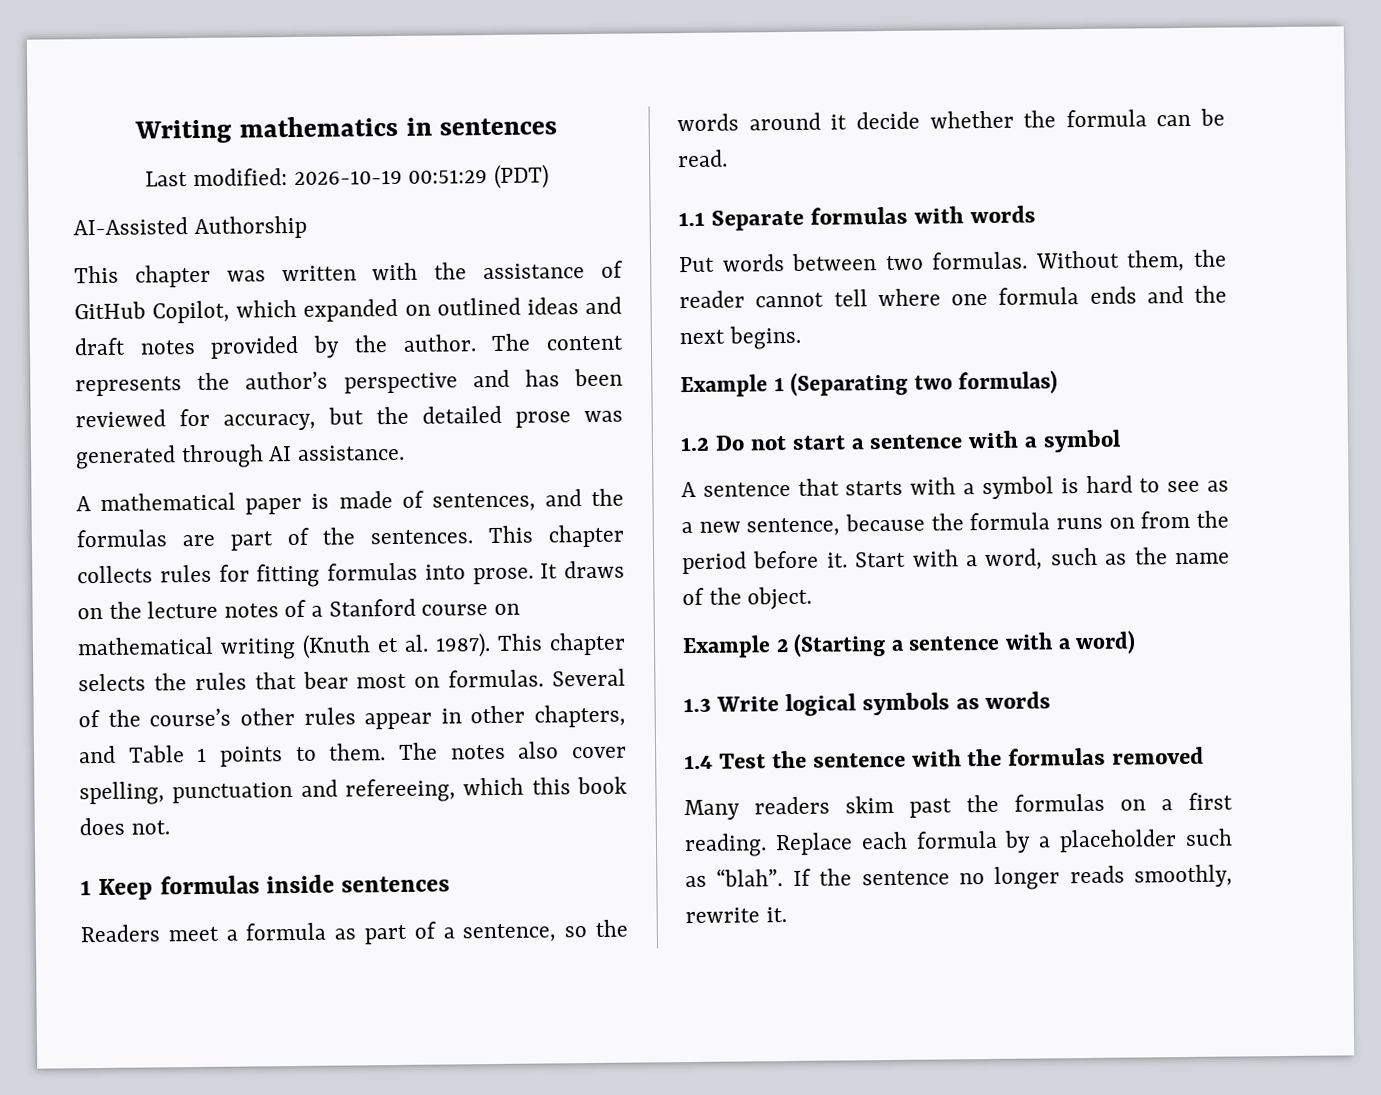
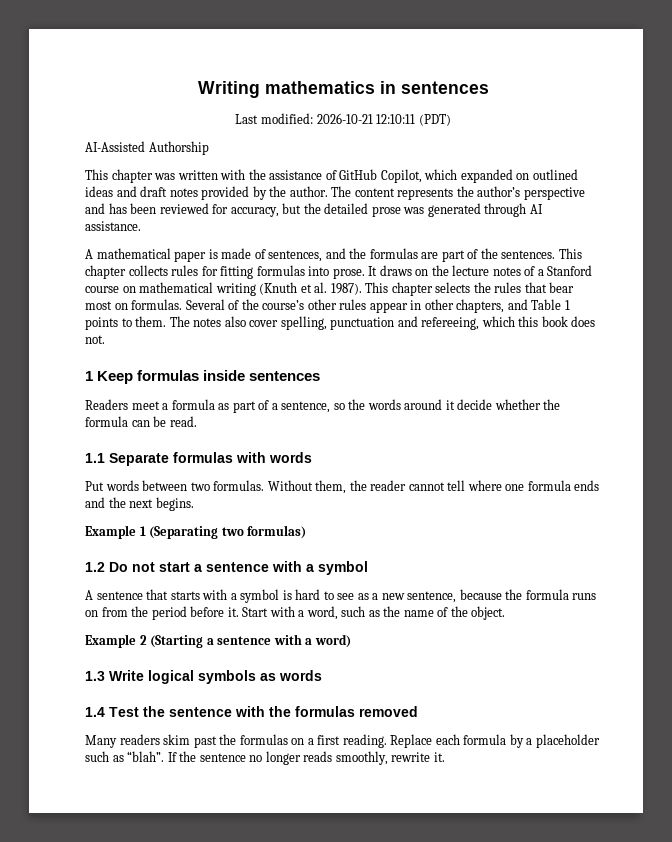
- Last modified: 2026-10-19 00:51:29 (PDT)
+ Last modified: 2026-10-21 12:10:11 (PDT)

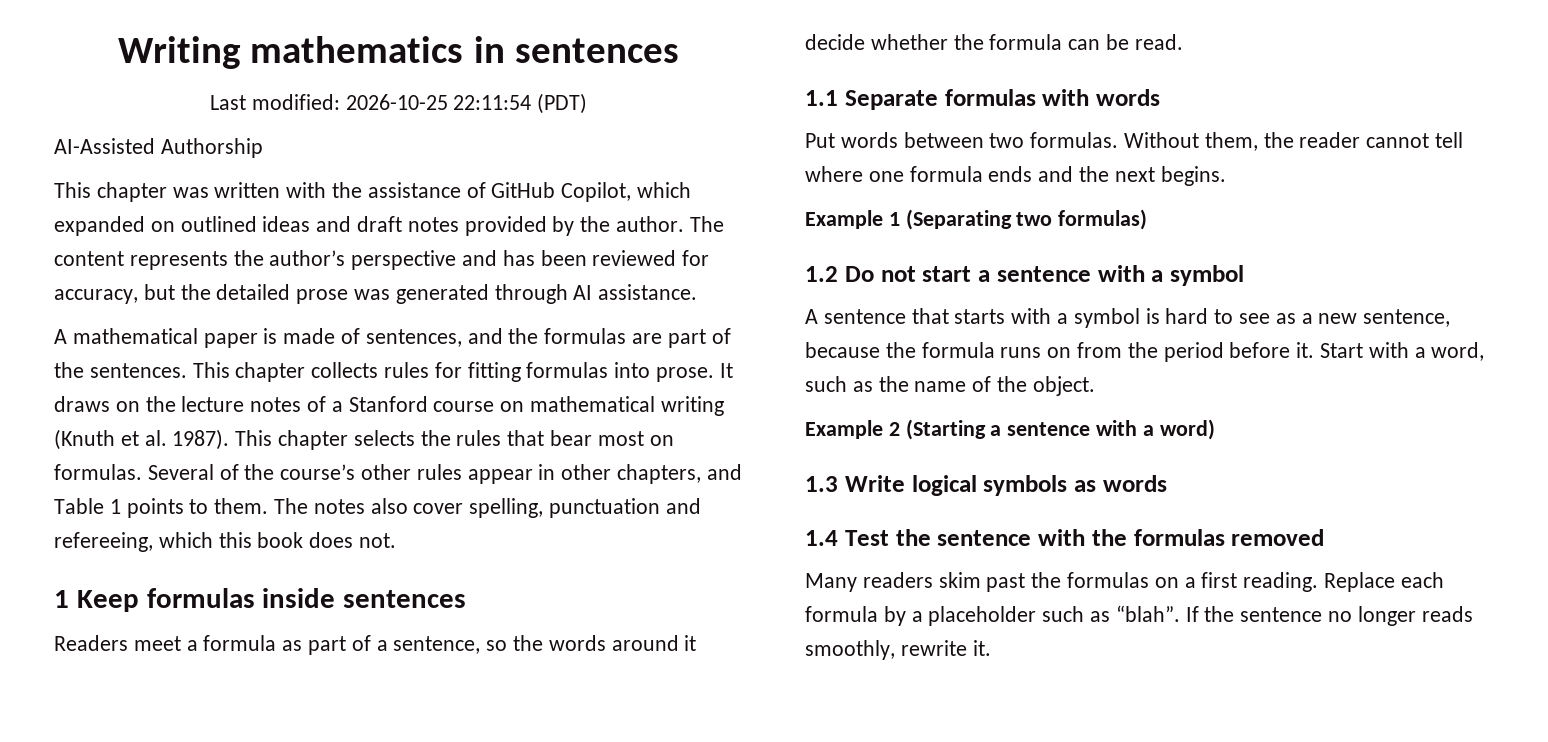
- Last modified: 2026-10-21 12:10:11 (PDT)
+ Last modified: 2026-10-25 22:11:54 (PDT)

